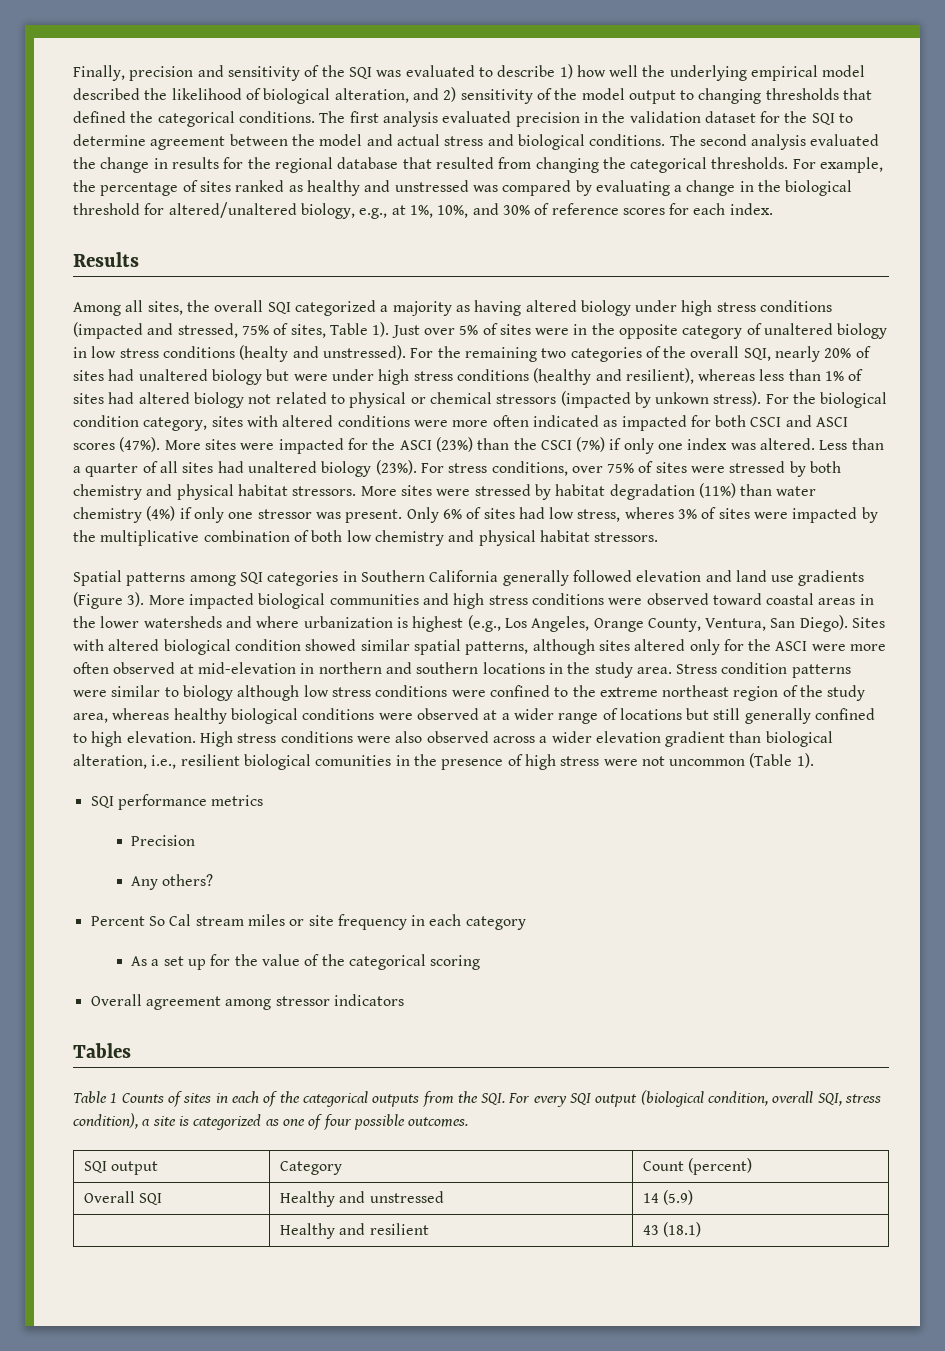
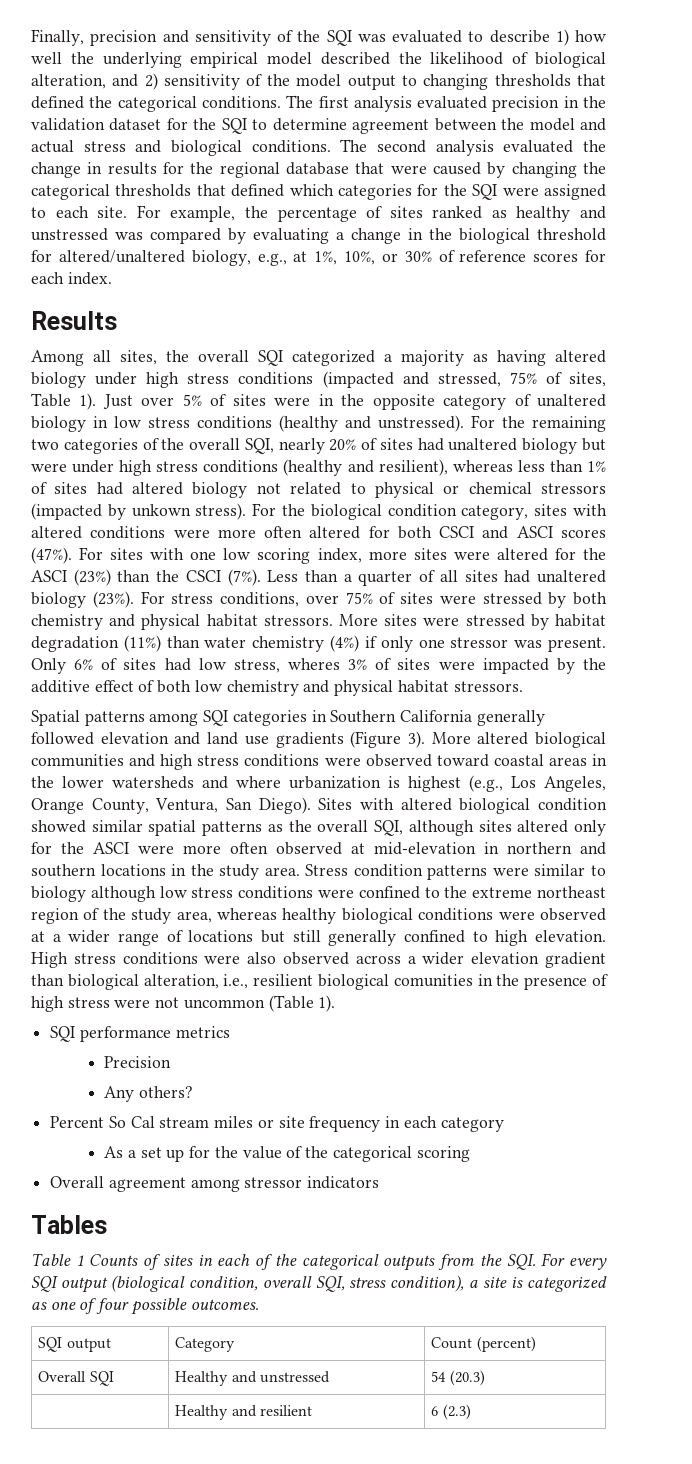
- The second analysis evaluated the change in results for the regional database that resulted from changing the categorical thresholds.
+ The second analysis evaluated the change in results for the regional database that were caused by changing the categorical thresholds that defined which categories for the SQI were assigned to each site.
- For example, the percentage of sites ranked as healthy and unstressed was compared by evaluating a change in the biological threshold for altered/unaltered biology, e.g., at 1%, 10%, and 30% of reference scores for each index.
+ For example, the percentage of sites ranked as healthy and unstressed was compared by evaluating a change in the biological threshold for altered/unaltered biology, e.g., at 1%, 10%, or 30% of reference scores for each index.
- Just over 5% of sites were in the opposite category of unaltered biology in low stress conditions (healty and unstressed).
+ Just over 5% of sites were in the opposite category of unaltered biology in low stress conditions (healthy and unstressed).
- For the biological condition category, sites with altered conditions were more often indicated as impacted for both CSCI and ASCI scores (47%).
+ For the biological condition category, sites with altered conditions were more often altered for both CSCI and ASCI scores (47%).
- More sites were impacted for the ASCI (23%) than the CSCI (7%) if only one index was altered.
+ For sites with one low scoring index, more sites were altered for the ASCI (23%) than the CSCI (7%).
- Only 6% of sites had low stress, wheres 3% of sites were impacted by the multiplicative combination of both low chemistry and physical habitat stressors.
+ Only 6% of sites had low stress, wheres 3% of sites were impacted by the additive effect of both low chemistry and physical habitat stressors.
- More impacted biological communities and high stress conditions were observed toward coastal areas in the lower watersheds and where urbanization is highest (e.g., Los Angeles, Orange County, Ventura, San Diego).
+ More altered biological communities and high stress conditions were observed toward coastal areas in the lower watersheds and where urbanization is highest (e.g., Los Angeles, Orange County, Ventura, San Diego).
- Sites with altered biological condition showed similar spatial patterns, although sites altered only for the ASCI were more often observed at mid-elevation in northern and southern locations in the study area.
+ Sites with altered biological condition showed similar spatial patterns as the overall SQI, although sites altered only for the ASCI were more often observed at mid-elevation in northern and southern locations in the study area.
- Overall SQI | Healthy and unstressed | 14 (5.9)
+ Overall SQI | Healthy and unstressed | 54 (20.3)
- | Healthy and resilient | 43 (18.1)
+ | Healthy and resilient | 6 (2.3)

